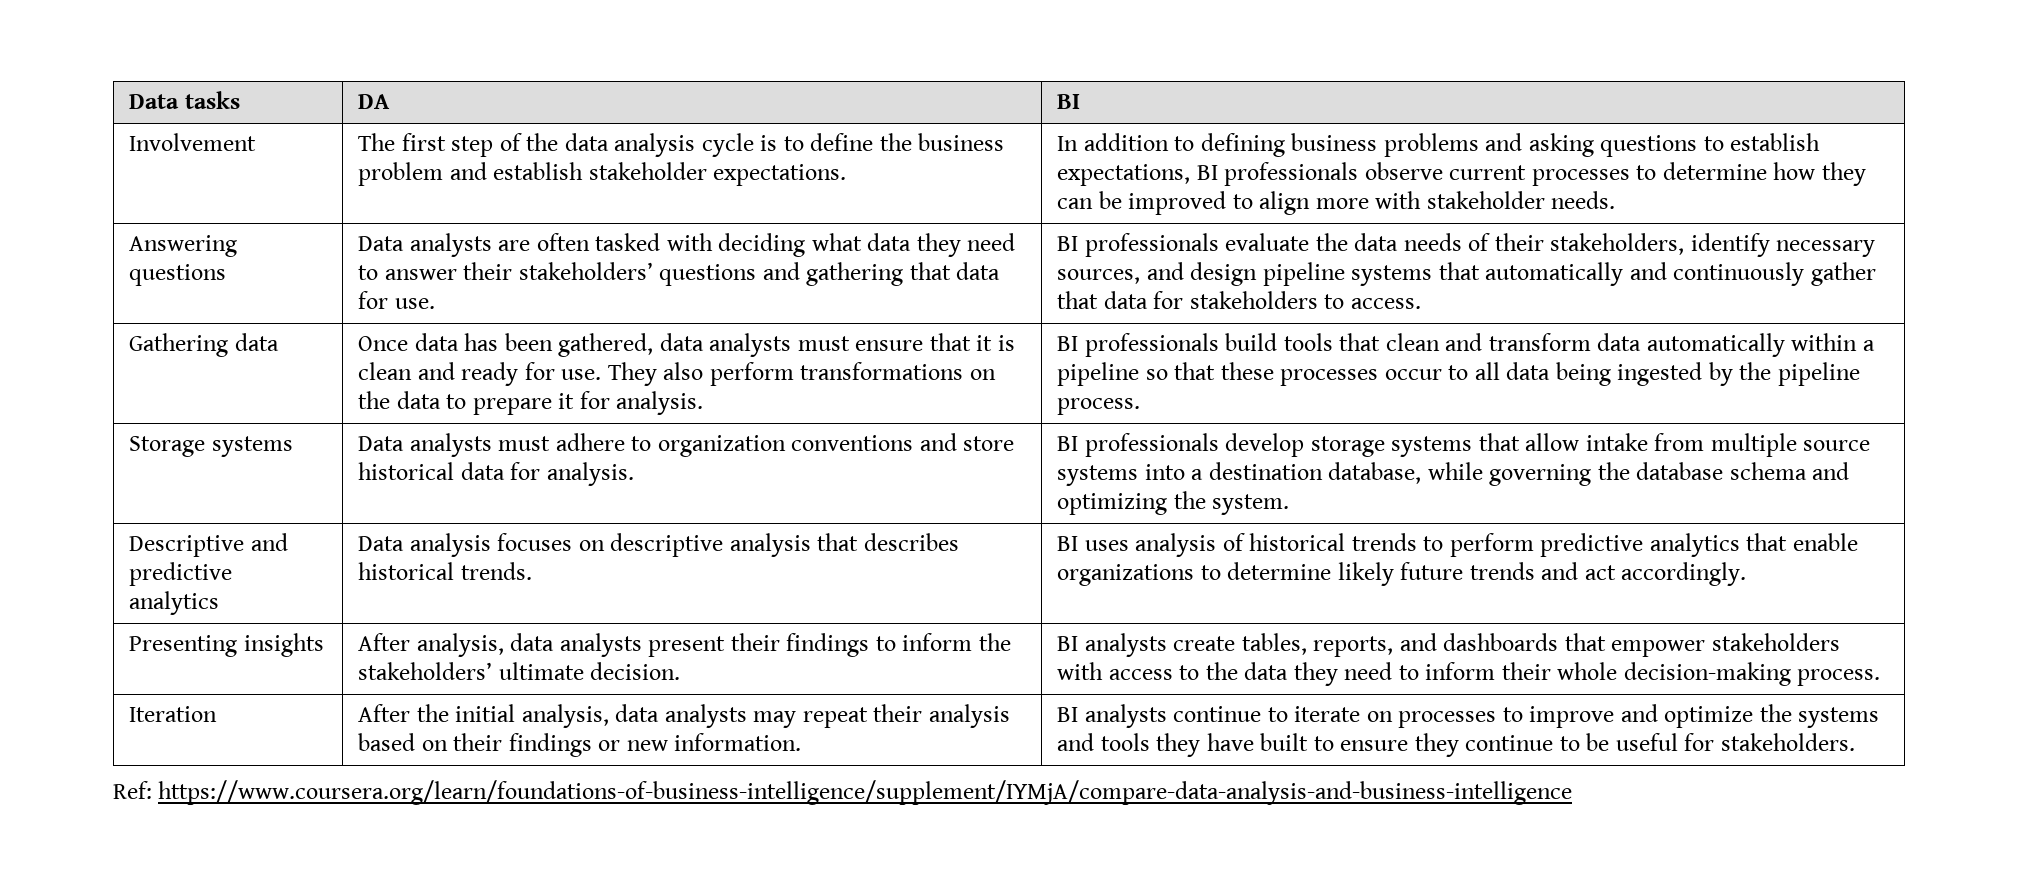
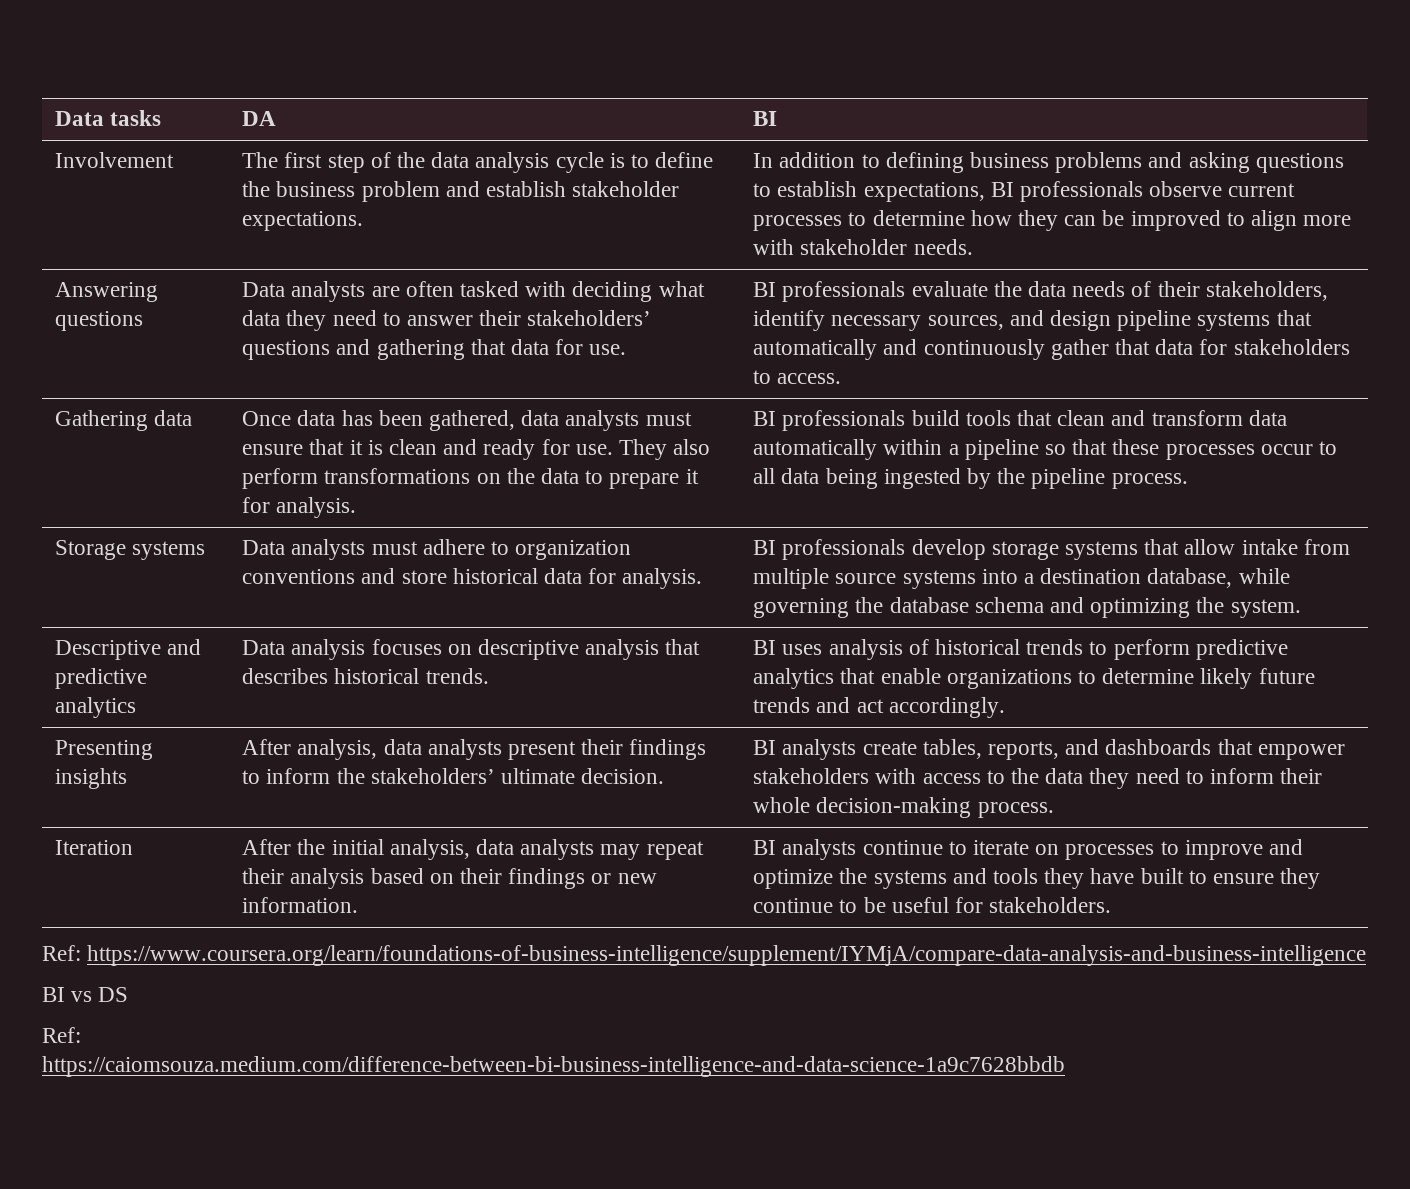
+ BI vs DS
+ Ref:
+ https://caiomsouza.medium.com/difference-between-bi-business-intelligence-and-data-science-1a9c7628bbdb

